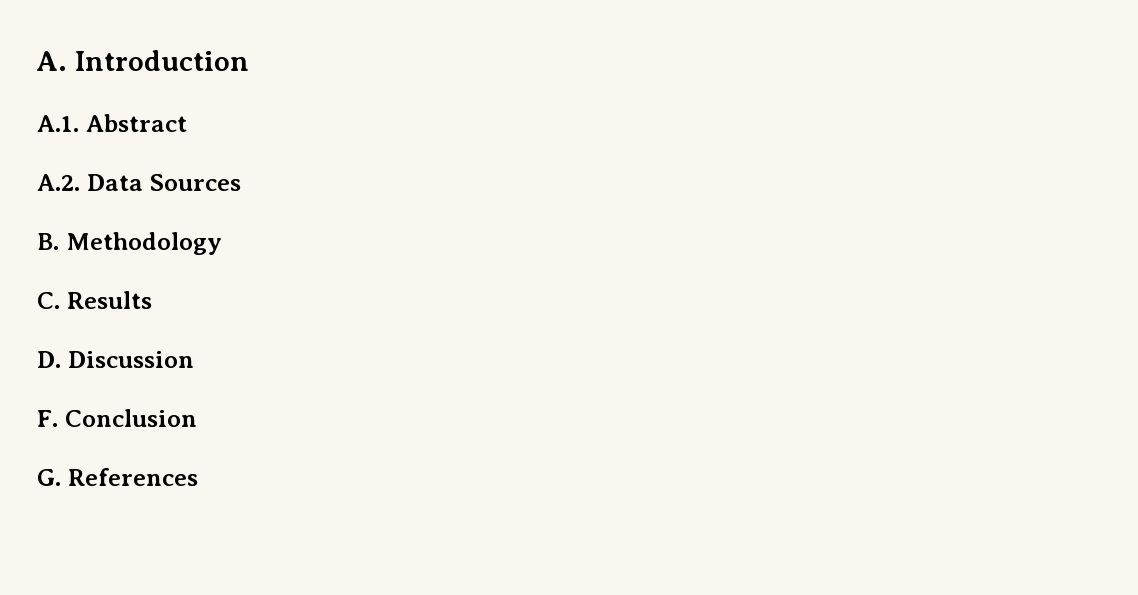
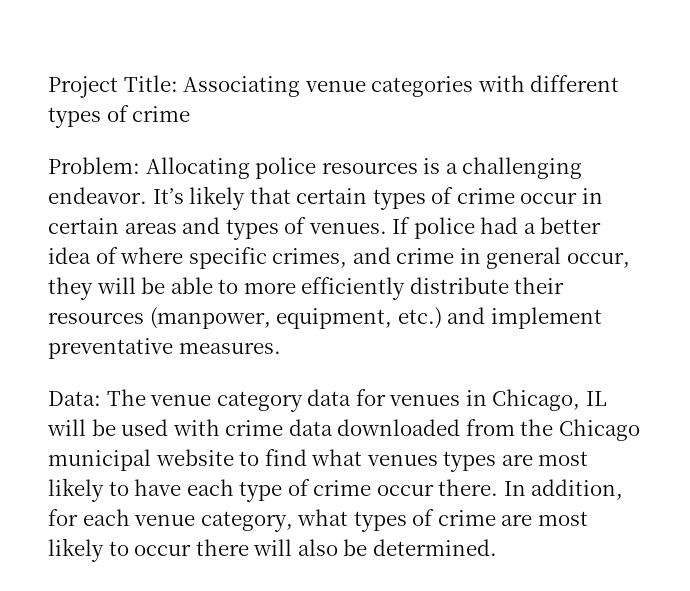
- A. Introduction
- A.1. Abstract
- A.2. Data Sources
- B. Methodology
- C. Results
- D. Discussion
- F. Conclusion
- G. References
+ Project Title: Associating venue categories with different types of crime
+ Problem: Allocating police resources is a challenging endeavor. It’s likely that certain types of crime occur in certain areas and types of venues. If police had a better idea of where specific crimes, and crime in general occur, they will be able to more efficiently distribute their resources (manpower, equipment, etc.) and implement preventative measures.
+ Data: The venue category data for venues in Chicago, IL will be used with crime data downloaded from the Chicago municipal website to find what venues types are most likely to have each type of crime occur there. In addition, for each venue category, what types of crime are most likely to occur there will also be determined.

